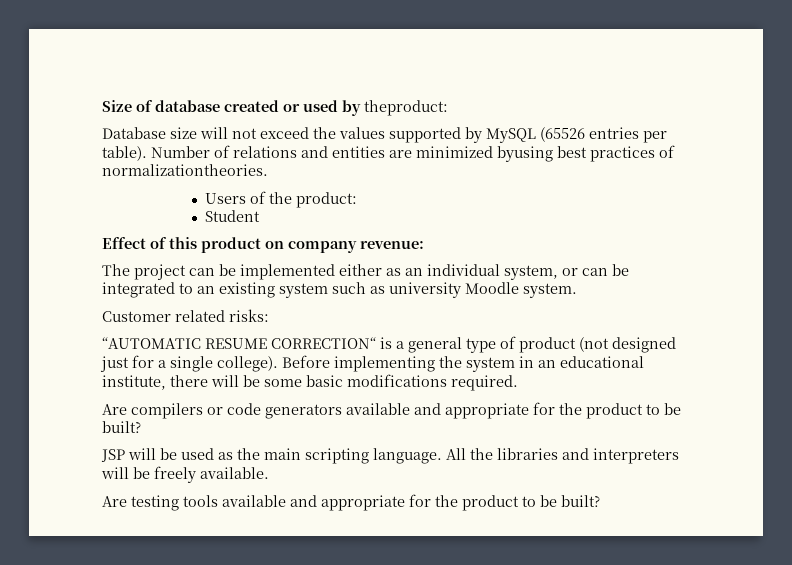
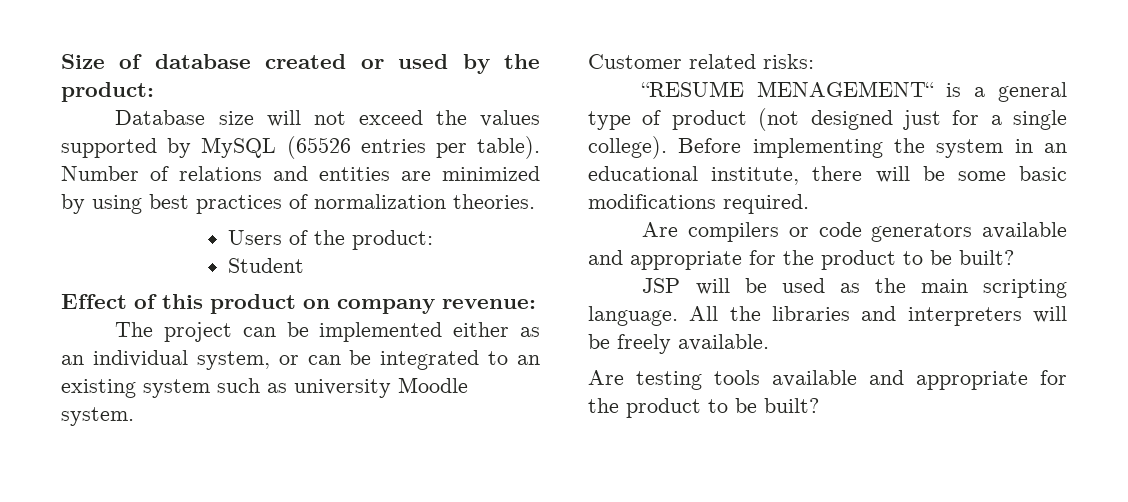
- Size of database created or used by theproduct:
+ Size of database created or used by the product:
- Number of relations and entities are minimized byusing best practices of normalizationtheories.
+ Number of relations and entities are minimized by using best practices of normalization theories.
- “AUTOMATIC RESUME CORRECTION“ is a general type of product (not designed just for a single college).
+ “RESUME MENAGEMENT“ is a general type of product (not designed just for a single college).

